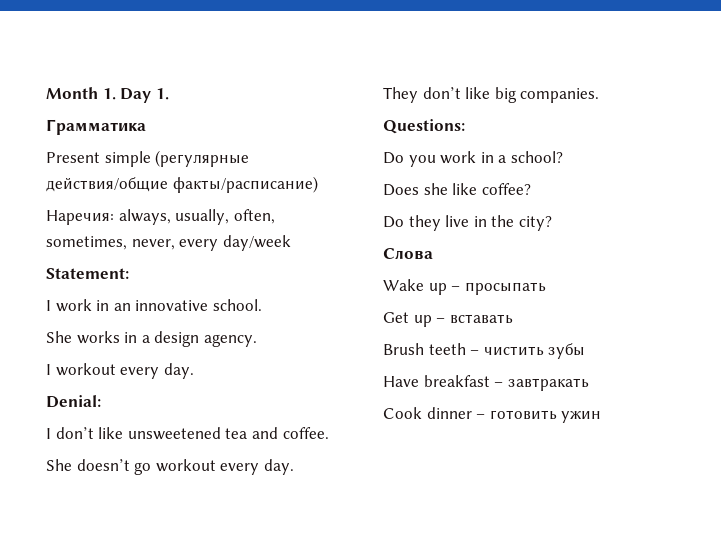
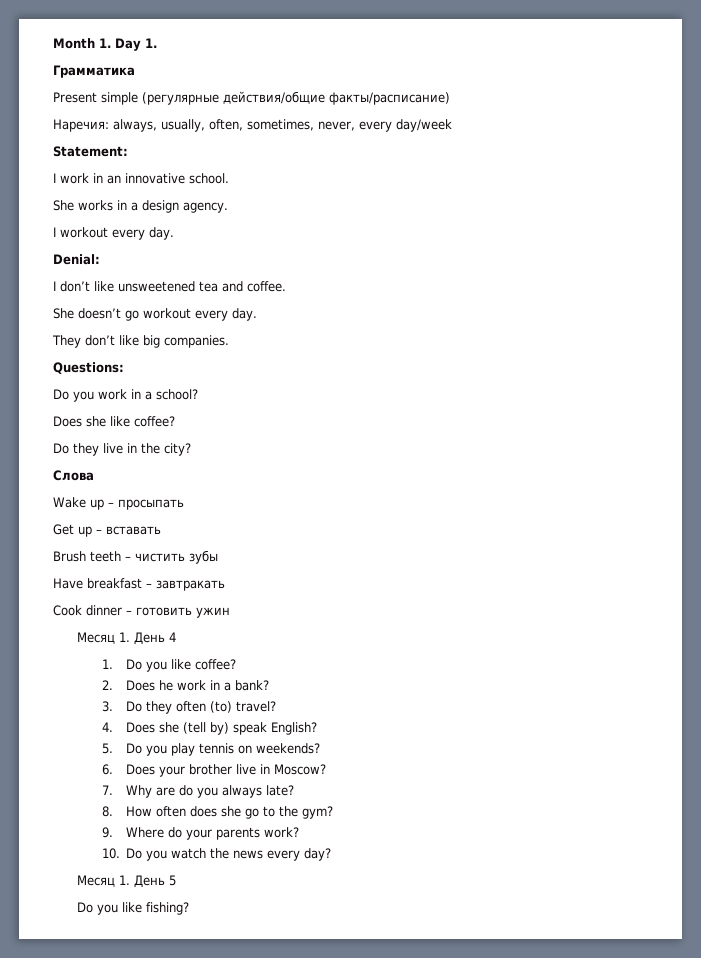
+ Месяц 1. День 4
+ 1. Do you like coffee?
+ 2. Does he work in a bank?
+ 3. Do they often (to) travel?
+ 4. Does she (tell by) speak English?
+ 5. Do you play tennis on weekends?
+ 6. Does your brother live in Moscow?
+ 7. Why are do you always late?
+ 8. How often does she go to the gym?
+ 9. Where do your parents work?
+ 10. Do you watch the news every day?
+ Месяц 1. День 5
+ Do you like fishing?

